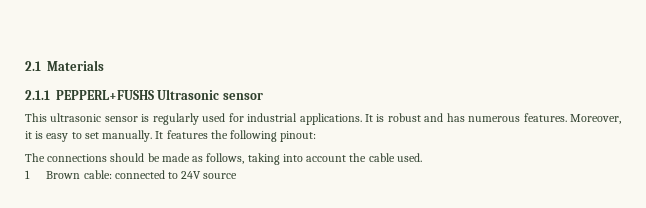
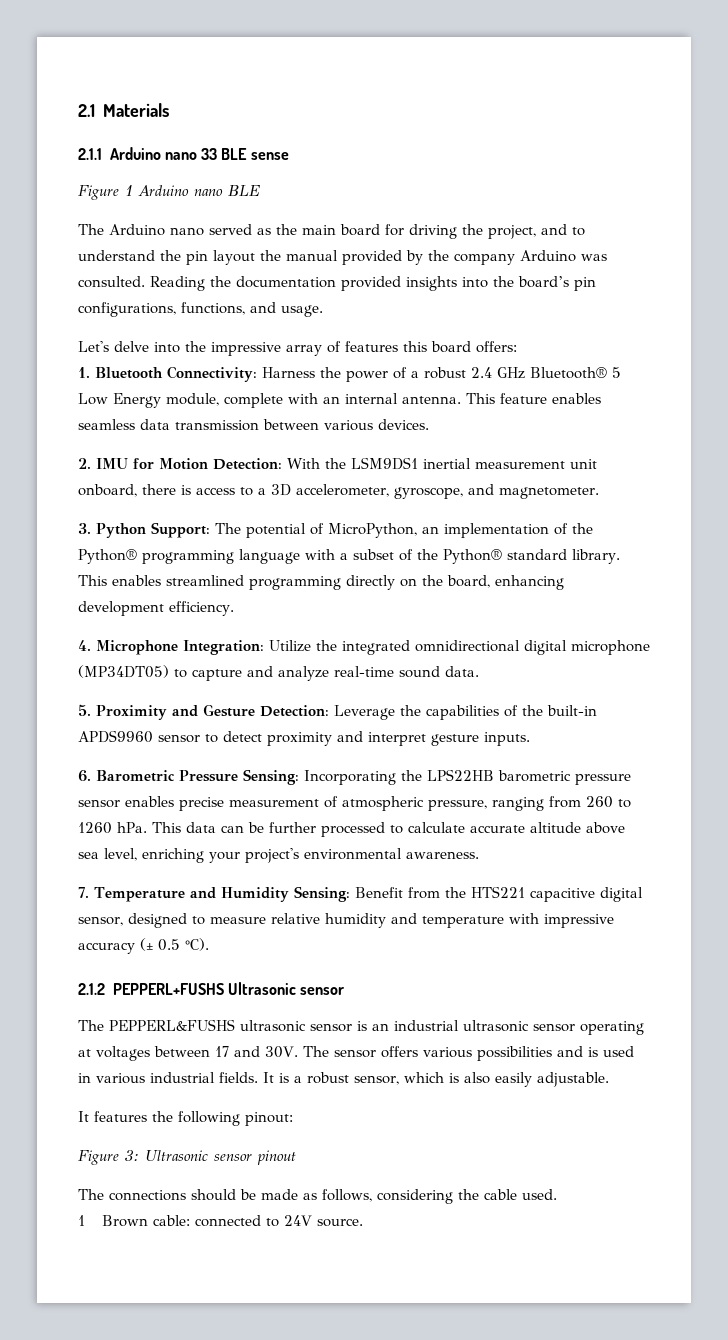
- 2.1.1 PEPPERL+FUSHS Ultrasonic sensor
+ 2.1.1 Arduino nano 33 BLE sense
+ Figure 1 Arduino nano BLE
+ The Arduino nano served as the main board for driving the project, and to understand the pin layout the manual provided by the company Arduino was consulted. Reading the documentation provided insights into the board’s pin configurations, functions, and usage.
+ Let's delve into the impressive array of features this board offers:
+ 1. Bluetooth Connectivity: Harness the power of a robust 2.4 GHz Bluetooth® 5 Low Energy module, complete with an internal antenna. This feature enables seamless data transmission between various devices.
+ 2. IMU for Motion Detection: With the LSM9DS1 inertial measurement unit onboard, there is access to a 3D accelerometer, gyroscope, and magnetometer.
+ 3. Python Support: The potential of MicroPython, an implementation of the Python® programming language with a subset of the Python® standard library. This enables streamlined programming directly on the board, enhancing development efficiency.
+ 4. Microphone Integration: Utilize the integrated omnidirectional digital microphone (MP34DT05) to capture and analyze real-time sound data.
+ 5. Proximity and Gesture Detection: Leverage the capabilities of the built-in APDS9960 sensor to detect proximity and interpret gesture inputs.
+ 6. Barometric Pressure Sensing: Incorporating the LPS22HB barometric pressure sensor enables precise measurement of atmospheric pressure, ranging from 260 to 1260 hPa. This data can be further processed to calculate accurate altitude above sea level, enriching your project's environmental awareness.
+ 7. Temperature and Humidity Sensing: Benefit from the HTS221 capacitive digital sensor, designed to measure relative humidity and temperature with impressive accuracy (± 0.5 °C).
+ 2.1.2 PEPPERL+FUSHS Ultrasonic sensor
- This ultrasonic sensor is regularly used for industrial applications. It is robust and has numerous features. Moreover, it is easy to set manually. It features the following pinout:
+ The PEPPERL&FUSHS ultrasonic sensor is an industrial ultrasonic sensor operating at voltages between 17 and 30V. The sensor offers various possibilities and is used in various industrial fields. It is a robust sensor, which is also easily adjustable.
+ It features the following pinout:
+ Figure 3: Ultrasonic sensor pinout
- The connections should be made as follows, taking into account the cable used.
+ The connections should be made as follows, considering the cable used.
- 1 Brown cable: connected to 24V source
+ 1 Brown cable: connected to 24V source.

